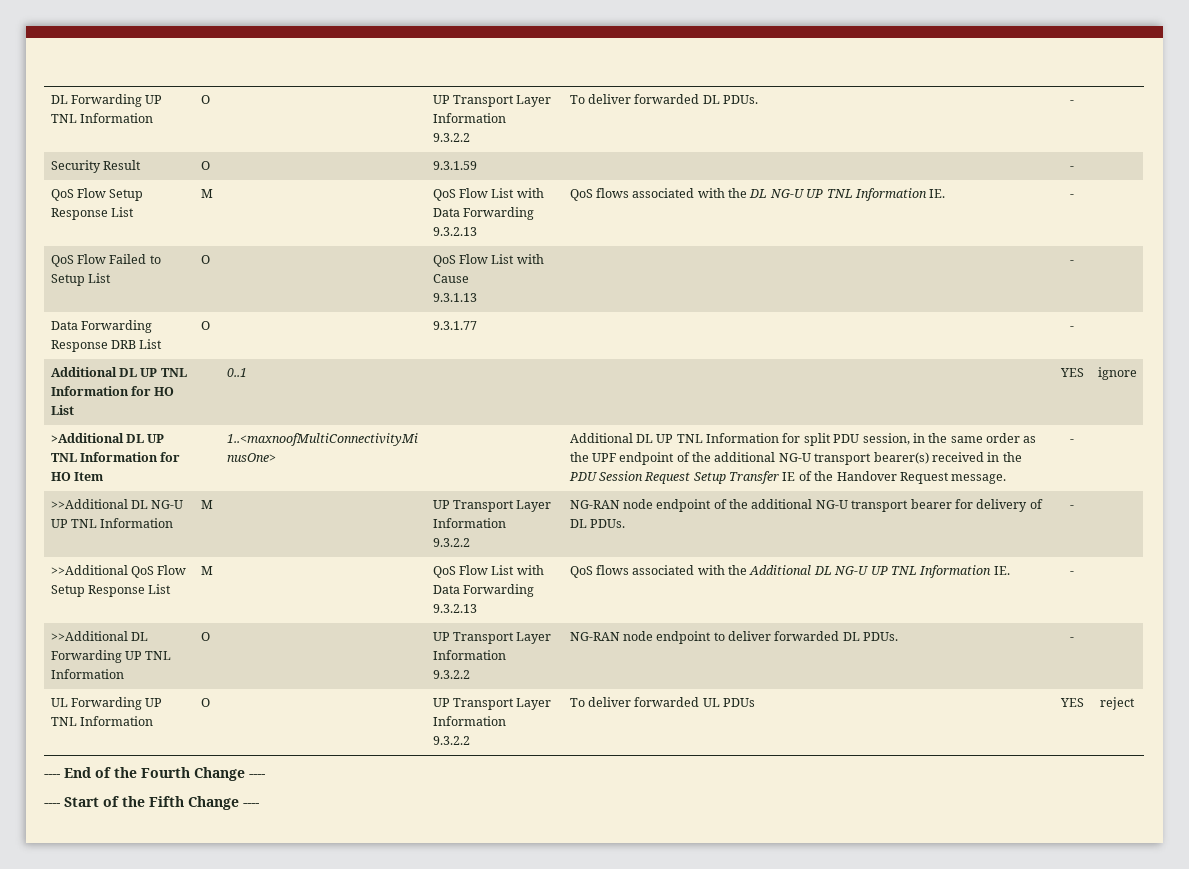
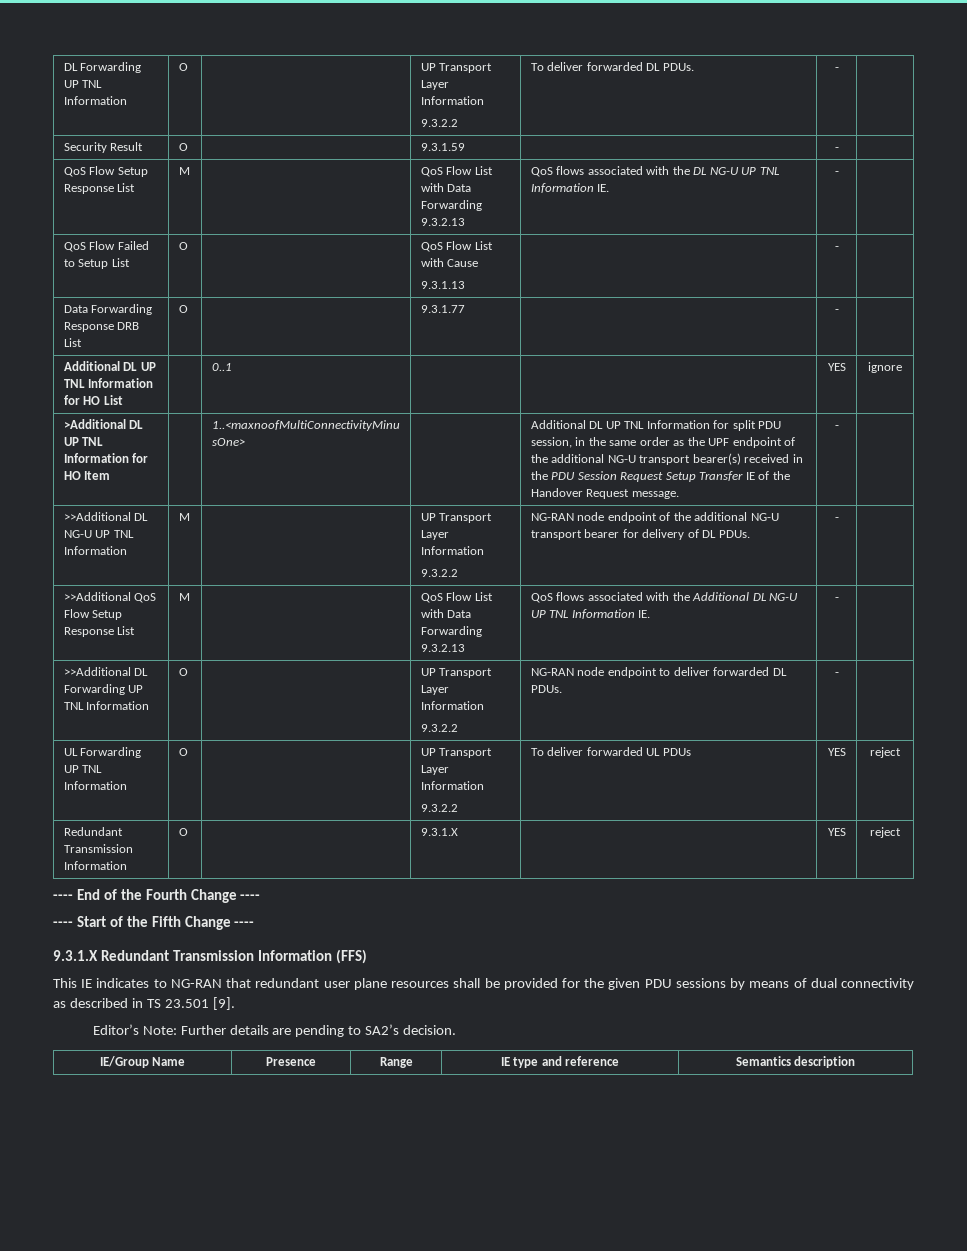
+ Redundant Transmission Information | O | | 9.3.1.X | | YES | reject
+ 9.3.1.X Redundant Transmission Information (FFS)
+ This IE indicates to NG-RAN that redundant user plane resources shall be provided for the given PDU sessions by means of dual connectivity as described in TS 23.501 [9].
+ Editor’s Note: Further details are pending to SA2’s decision.
+ IE/Group Name | Presence | Range | IE type and reference | Semantics description

